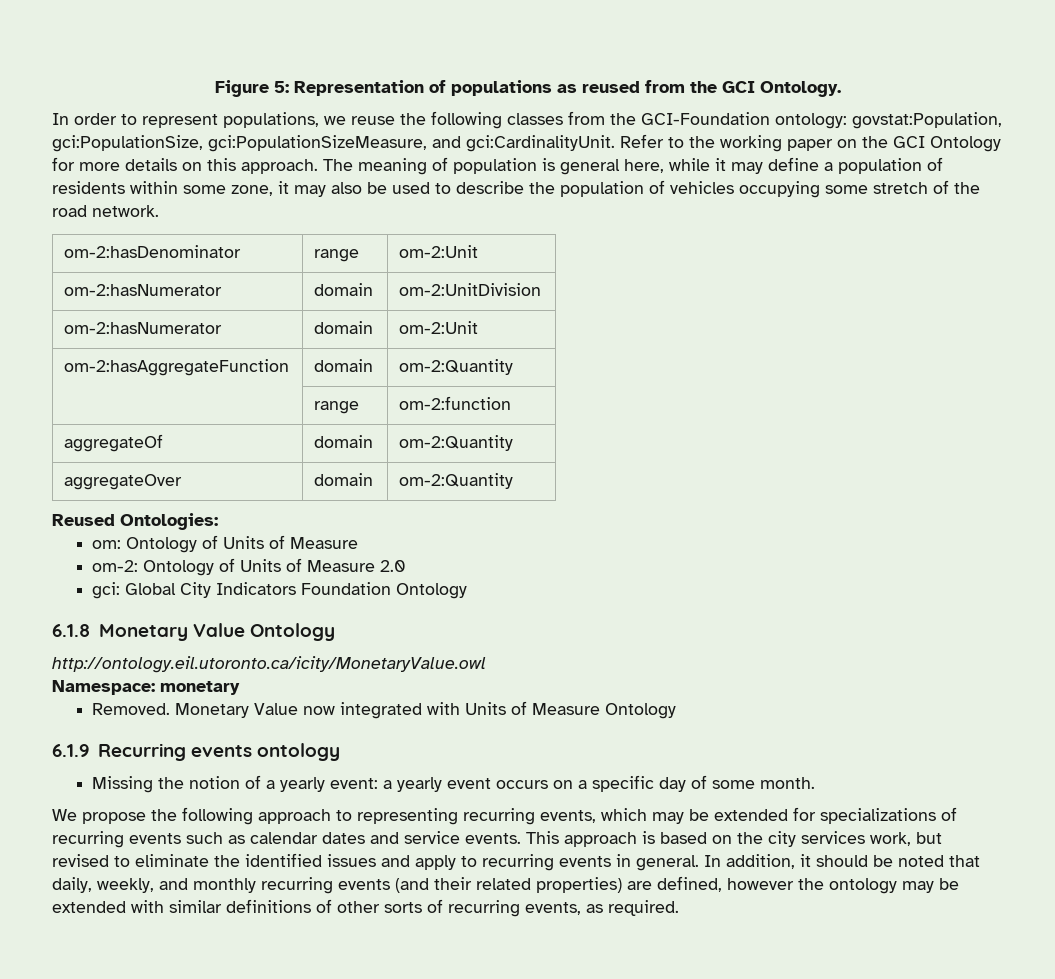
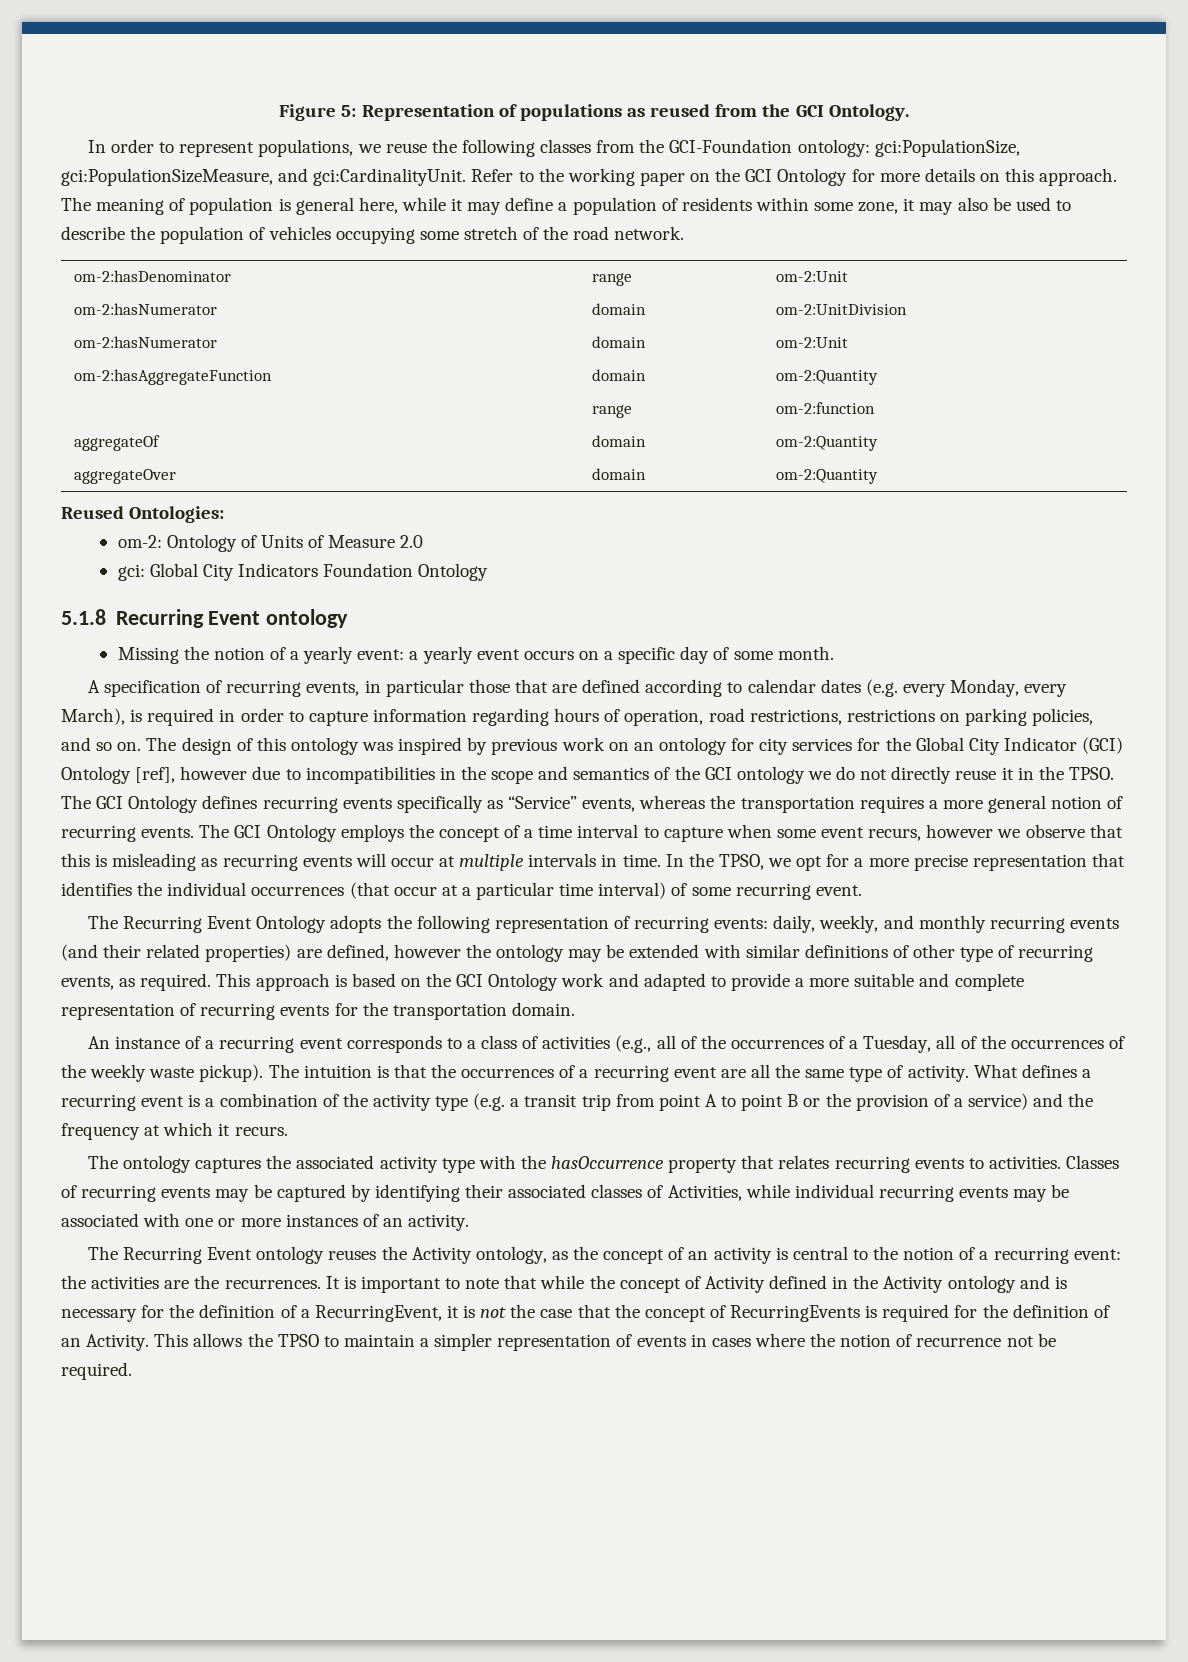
- In order to represent populations, we reuse the following classes from the GCI-Foundation ontology: govstat:Population, gci:PopulationSize, gci:PopulationSizeMeasure, and gci:CardinalityUnit.
+ In order to represent populations, we reuse the following classes from the GCI-Foundation ontology: gci:PopulationSize, gci:PopulationSizeMeasure, and gci:CardinalityUnit.
- om: Ontology of Units of Measure
- 6.1.8 Monetary Value Ontology
- http://ontology.eil.utoronto.ca/icity/MonetaryValue.owl
- Namespace: monetary
- Removed. Monetary Value now integrated with Units of Measure Ontology
- 6.1.9 Recurring events ontology
+ 5.1.8 Recurring Event ontology
- We propose the following approach to representing recurring events, which may be extended for specializations of recurring events such as calendar dates and service events. This approach is based on the city services work, but revised to eliminate the identified issues and apply to recurring events in general. In addition, it should be noted that daily, weekly, and monthly recurring events (and their related properties) are defined, however the ontology may be extended with similar definitions of other sorts of recurring events, as required.
+ A specification of recurring events, in particular those that are defined according to calendar dates (e.g. every Monday, every March), is required in order to capture information regarding hours of operation, road restrictions, restrictions on parking policies, and so on. The design of this ontology was inspired by previous work on an ontology for city services for the Global City Indicator (GCI) Ontology [ref], however due to incompatibilities in the scope and semantics of the GCI ontology we do not directly reuse it in the TPSO. The GCI Ontology defines recurring events specifically as “Service” events, whereas the transportation requires a more general notion of recurring events. The GCI Ontology employs the concept of a time interval to capture when some event recurs, however we observe that this is misleading as recurring events will occur at multiple intervals in time. In the TPSO, we opt for a more precise representation that identifies the individual occurrences (that occur at a particular time interval) of some recurring event.
+ The Recurring Event Ontology adopts the following representation of recurring events: daily, weekly, and monthly recurring events (and their related properties) are defined, however the ontology may be extended with similar definitions of other type of recurring events, as required.
+ This approach is based on the GCI Ontology work and adapted to provide a more suitable and complete representation of recurring events for the transportation domain.
+ An instance of a recurring event corresponds to a class of activities (e.g., all of the occurrences of a Tuesday, all of the occurrences of the weekly waste pickup). The intuition is that the occurrences of a recurring event are all the same type of activity. What defines a recurring event is a combination of the activity type (e.g. a transit trip from point A to point B or the provision of a service) and the frequency at which it recurs.
+ The ontology captures the associated activity type with the hasOccurrence property that relates recurring events to activities. Classes of recurring events may be captured by identifying their associated classes of Activities, while individual recurring events may be associated with one or more instances of an activity.
+ The Recurring Event ontology reuses the Activity ontology, as the concept of an activity is central to the notion of a recurring event: the activities are the recurrences. It is important to note that while the concept of Activity defined in the Activity ontology and is necessary for the definition of a RecurringEvent, it is not the case that the concept of RecurringEvents is required for the definition of an Activity. This allows the TPSO to maintain a simpler representation of events in cases where the notion of recurrence not be required.

